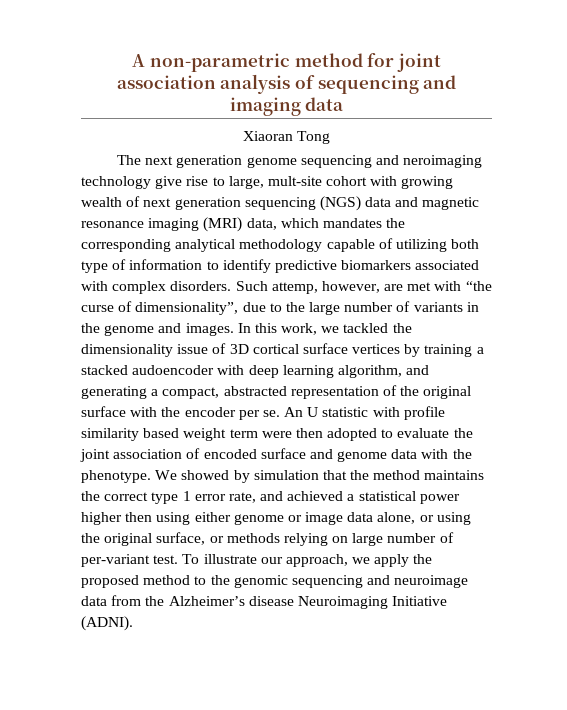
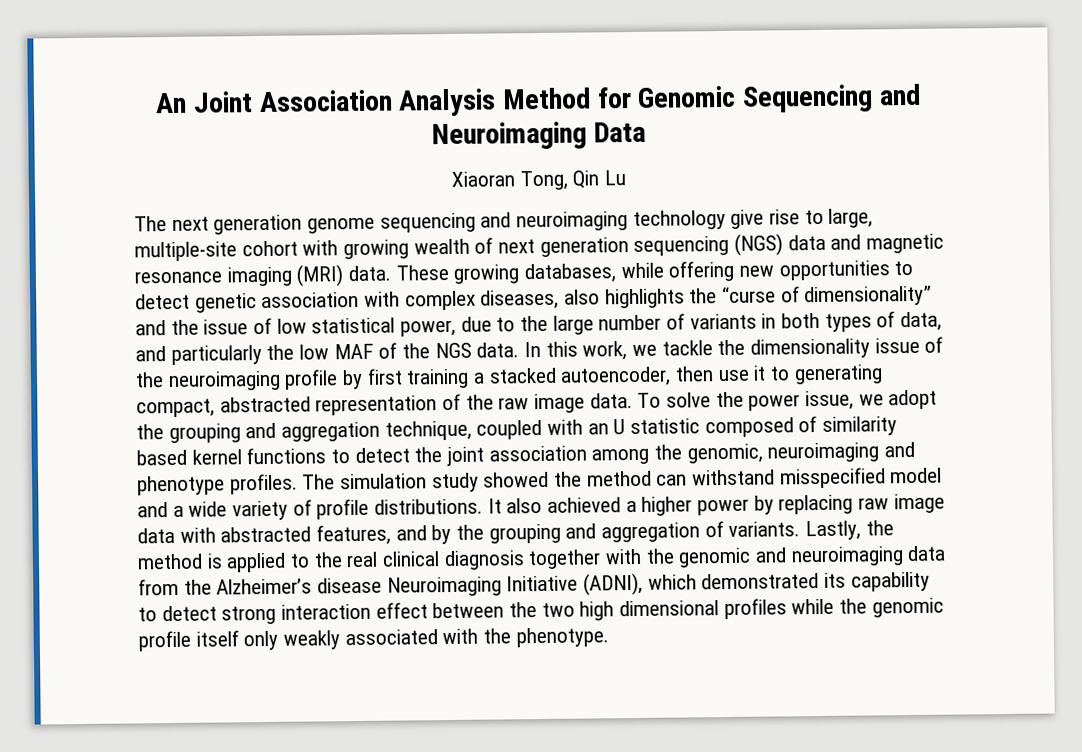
- A non-parametric method for joint association analysis of sequencing and imaging data
- Xiaoran Tong
+ An Joint Association Analysis Method for Genomic Sequencing and Neuroimaging Data
+ Xiaoran Tong, Qin Lu
- The next generation genome sequencing and neroimaging technology give rise to large, mult-site cohort with growing wealth of next generation sequencing (NGS) data and magnetic resonance imaging (MRI) data, which mandates the corresponding analytical methodology capable of utilizing both type of information to identify predictive biomarkers associated with complex disorders. Such attemp, however, are met with “the curse of dimensionality”, due to the large number of variants in the genome and images.
+ The next generation genome sequencing and neuroimaging technology give rise to large, multiple-site cohort with growing wealth of next generation sequencing (NGS) data and magnetic resonance imaging (MRI) data. These growing databases, while offering new opportunities to detect genetic association with complex diseases, also highlights the “curse of dimensionality” and the issue of low statistical power, due to the large number of variants in both types of data, and particularly the low MAF of the NGS data.
- In this work, we tackled the dimensionality issue of 3D cortical surface vertices by training a stacked audoencoder with deep learning algorithm, and generating a compact, abstracted representation of the original surface with the encoder per se. An U statistic with profile similarity based weight term were then adopted to evaluate the joint association of encoded surface and genome data with the phenotype. We showed by simulation that the method maintains the correct type 1 error rate, and achieved a statistical power higher then using either genome or image data alone, or using the original surface, or methods relying on large number of per-variant test. To illustrate our approach, we apply the proposed method to the genomic sequencing and neuroimage data from the Alzheimer’s disease Neuroimaging Initiative (ADNI).
+ In this work, we tackle the dimensionality issue of the neuroimaging profile by first training a stacked autoencoder, then use it to generating compact, abstracted representation of the raw image data. To solve the power issue, we adopt the grouping and aggregation technique, coupled with an U statistic composed of similarity based kernel functions to detect the joint association among the genomic, neuroimaging and phenotype profiles. The simulation study showed the method can withstand misspecified model and a wide variety of profile distributions. It also achieved a higher power by replacing raw image data with abstracted features, and by the grouping and aggregation of variants. Lastly, the method is applied to the real clinical diagnosis together with the genomic and neuroimaging data from the Alzheimer’s disease Neuroimaging Initiative (ADNI), which demonstrated its capability to detect strong interaction effect between the two high dimensional profiles while the genomic profile itself only weakly associated with the phenotype.

